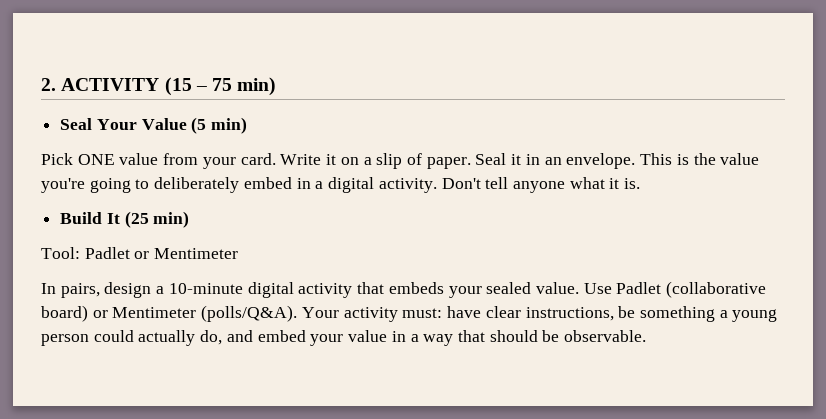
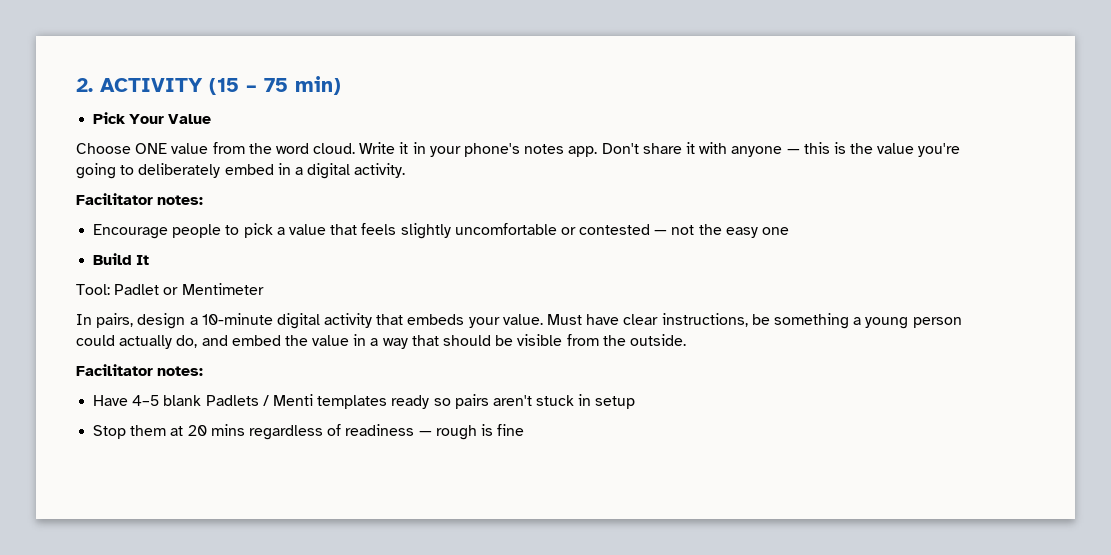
- Seal Your Value (5 min)
- Pick ONE value from your card. Write it on a slip of paper. Seal it in an envelope. This is the value you're going to deliberately embed in a digital activity. Don't tell anyone what it is.
+ Pick Your Value
+ Choose ONE value from the word cloud. Write it in your phone's notes app. Don't share it with anyone — this is the value you're going to deliberately embed in a digital activity.
+ Facilitator notes:
+ Encourage people to pick a value that feels slightly uncomfortable or contested — not the easy one
- Build It (25 min)
+ Build It
- In pairs, design a 10-minute digital activity that embeds your sealed value. Use Padlet (collaborative board) or Mentimeter (polls/Q&A). Your activity must: have clear instructions, be something a young person could actually do, and embed your value in a way that should be observable.
+ In pairs, design a 10-minute digital activity that embeds your value. Must have clear instructions, be something a young person could actually do, and embed the value in a way that should be visible from the outside.
+ Facilitator notes:
+ Have 4–5 blank Padlets / Menti templates ready so pairs aren't stuck in setup
+ Stop them at 20 mins regardless of readiness — rough is fine

